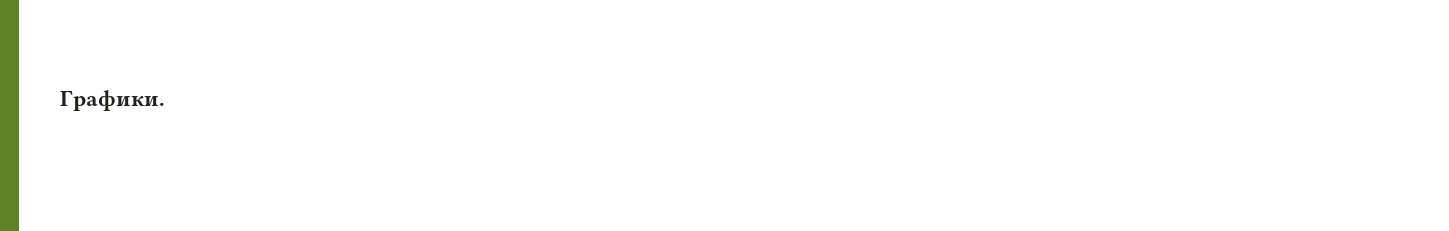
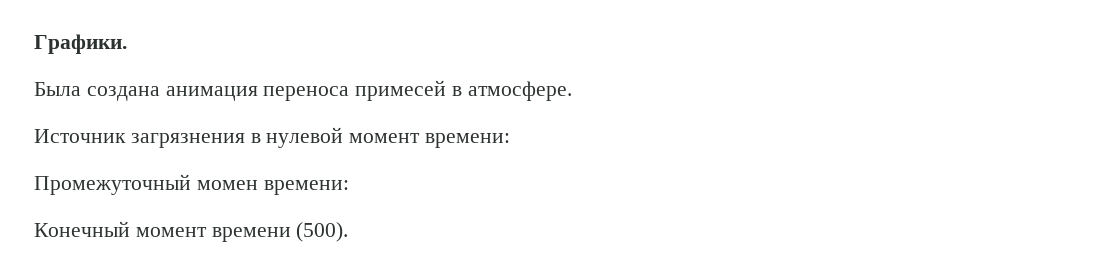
+ Была создана анимация переноса примесей в атмосфере.
+ Источник загрязнения в нулевой момент времени:
+ Промежуточный момен времени:
+ Конечный момент времени (500).

